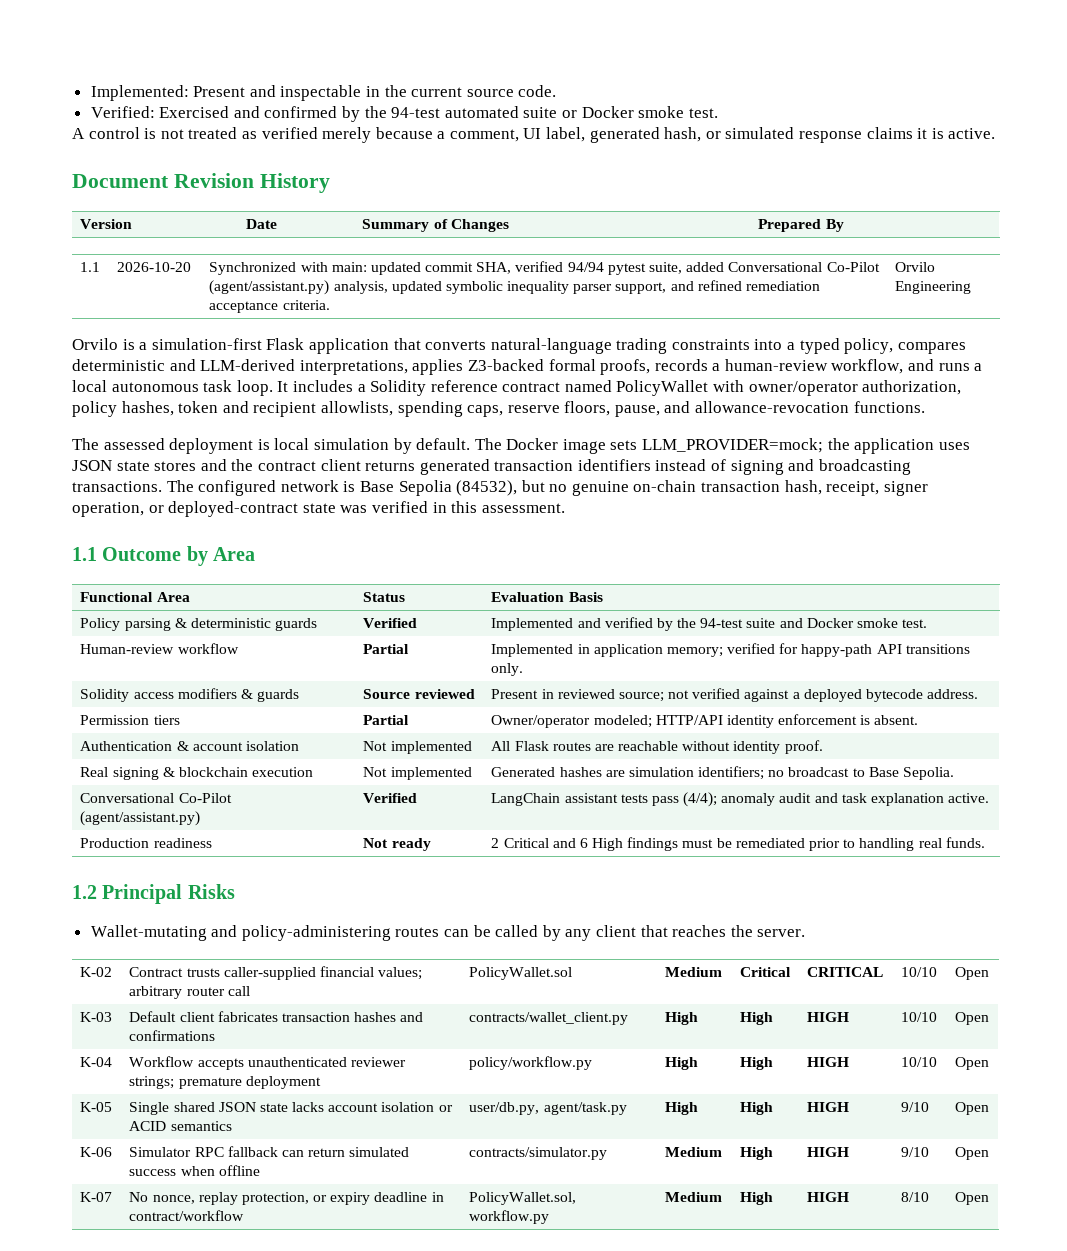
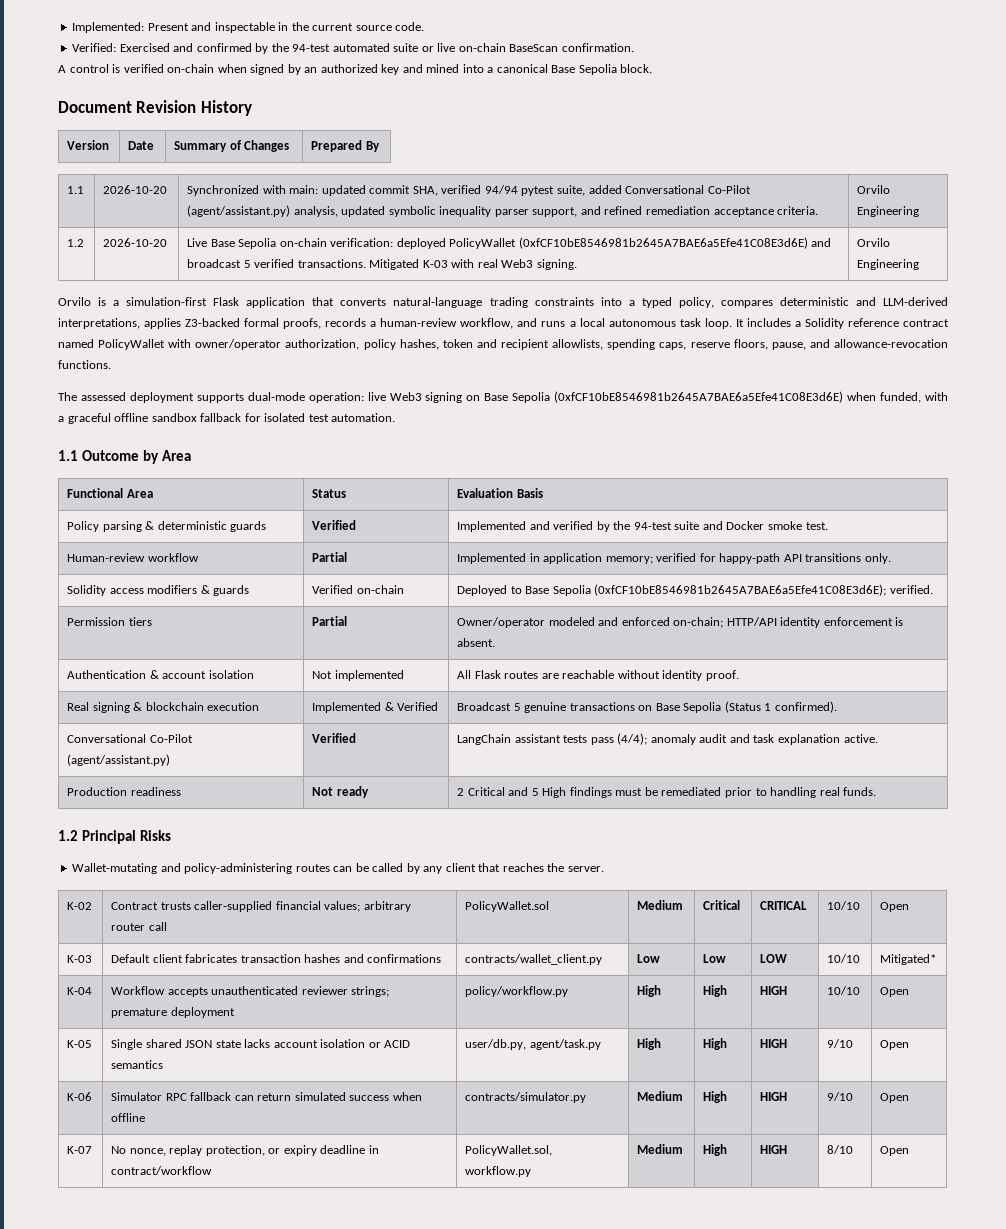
- Verified: Exercised and confirmed by the 94-test automated suite or Docker smoke test.
+ Verified: Exercised and confirmed by the 94-test automated suite or live on-chain BaseScan confirmation.
- A control is not treated as verified merely because a comment, UI label, generated hash, or simulated response claims it is active.
+ A control is verified on-chain when signed by an authorized key and mined into a canonical Base Sepolia block.
+ 1.2 | 2026-10-20 | Live Base Sepolia on-chain verification: deployed PolicyWallet (0xfCF10bE8546981b2645A7BAE6a5Efe41C08E3d6E) and broadcast 5 verified transactions. Mitigated K-03 with real Web3 signing. | Orvilo Engineering
- The assessed deployment is local simulation by default. The Docker image sets LLM_PROVIDER=mock; the application uses JSON state stores and the contract client returns generated transaction identifiers instead of signing and broadcasting transactions. The configured network is Base Sepolia (84532), but no genuine on-chain transaction hash, receipt, signer operation, or deployed-contract state was verified in this assessment.
+ The assessed deployment supports dual-mode operation: live Web3 signing on Base Sepolia (0xfCF10bE8546981b2645A7BAE6a5Efe41C08E3d6E) when funded, with a graceful offline sandbox fallback for isolated test automation.
- Solidity access modifiers & guards | Source reviewed | Present in reviewed source; not verified against a deployed bytecode address.
+ Solidity access modifiers & guards | Verified on-chain | Deployed to Base Sepolia (0xfCF10bE8546981b2645A7BAE6a5Efe41C08E3d6E); verified.
- Permission tiers | Partial | Owner/operator modeled; HTTP/API identity enforcement is absent.
+ Permission tiers | Partial | Owner/operator modeled and enforced on-chain; HTTP/API identity enforcement is absent.
- Real signing & blockchain execution | Not implemented | Generated hashes are simulation identifiers; no broadcast to Base Sepolia.
+ Real signing & blockchain execution | Implemented & Verified | Broadcast 5 genuine transactions on Base Sepolia (Status 1 confirmed).
- Production readiness | Not ready | 2 Critical and 6 High findings must be remediated prior to handling real funds.
+ Production readiness | Not ready | 2 Critical and 5 High findings must be remediated prior to handling real funds.
- K-03 | Default client fabricates transaction hashes and confirmations | contracts/wallet_client.py | High | High | HIGH | 10/10 | Open
+ K-03 | Default client fabricates transaction hashes and confirmations | contracts/wallet_client.py | Low | Low | LOW | 10/10 | Mitigated*

